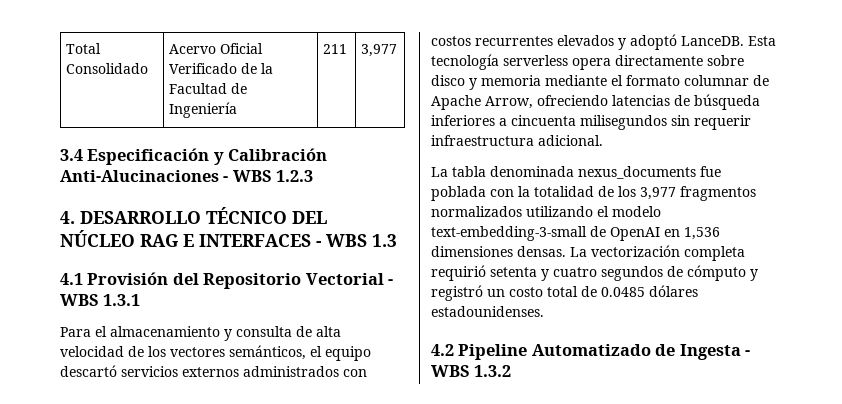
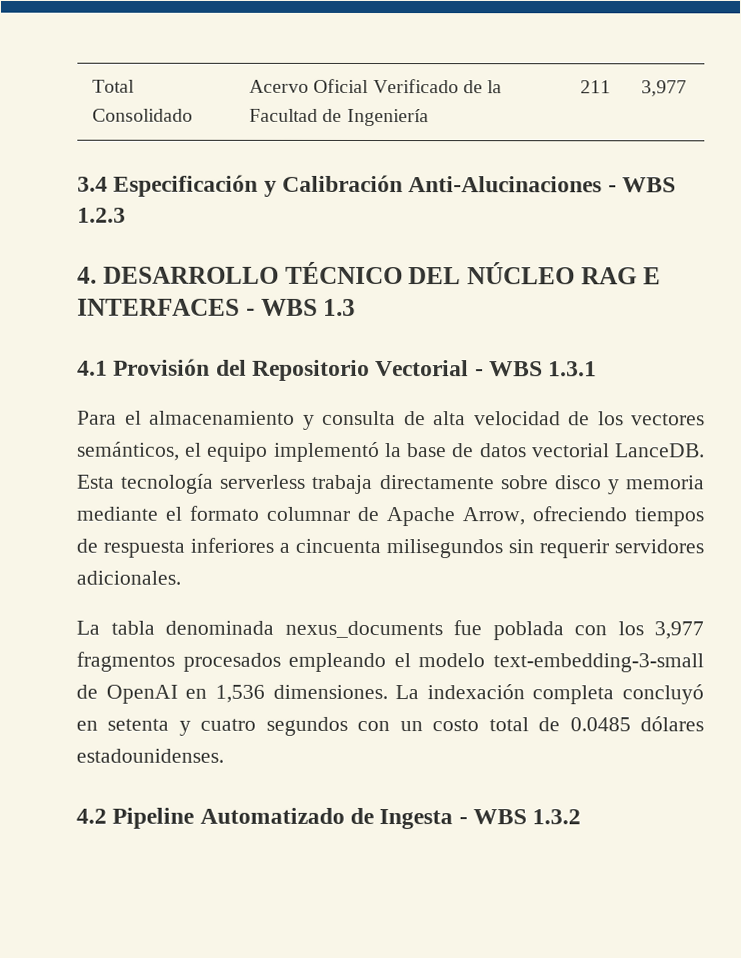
- Para el almacenamiento y consulta de alta velocidad de los vectores semánticos, el equipo descartó servicios externos administrados con costos recurrentes elevados y adoptó LanceDB.
+ Para el almacenamiento y consulta de alta velocidad de los vectores semánticos, el equipo implementó la base de datos vectorial LanceDB.
- Esta tecnología serverless opera directamente sobre disco y memoria mediante el formato columnar de Apache Arrow, ofreciendo latencias de búsqueda inferiores a cincuenta milisegundos sin requerir infraestructura adicional.
+ Esta tecnología serverless trabaja directamente sobre disco y memoria mediante el formato columnar de Apache Arrow, ofreciendo tiempos de respuesta inferiores a cincuenta milisegundos sin requerir servidores adicionales.
- La tabla denominada nexus_documents fue poblada con la totalidad de los 3,977 fragmentos normalizados utilizando el modelo text-embedding-3-small de OpenAI en 1,536 dimensiones densas. La vectorización completa requirió setenta y cuatro segundos de cómputo y registró un costo total de 0.0485 dólares estadounidenses.
+ La tabla denominada nexus_documents fue poblada con los 3,977 fragmentos procesados empleando el modelo text-embedding-3-small de OpenAI en 1,536 dimensiones. La indexación completa concluyó en setenta y cuatro segundos con un costo total de 0.0485 dólares estadounidenses.

